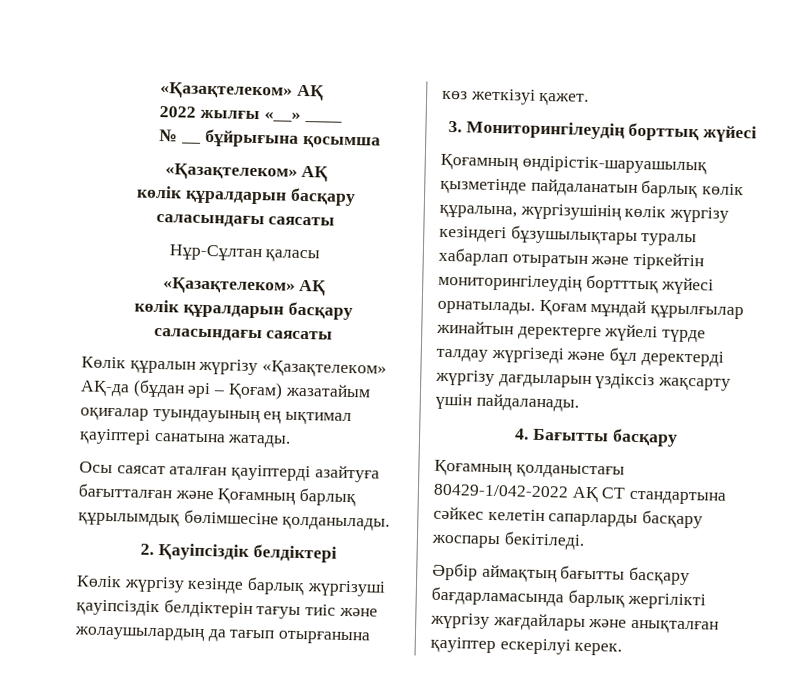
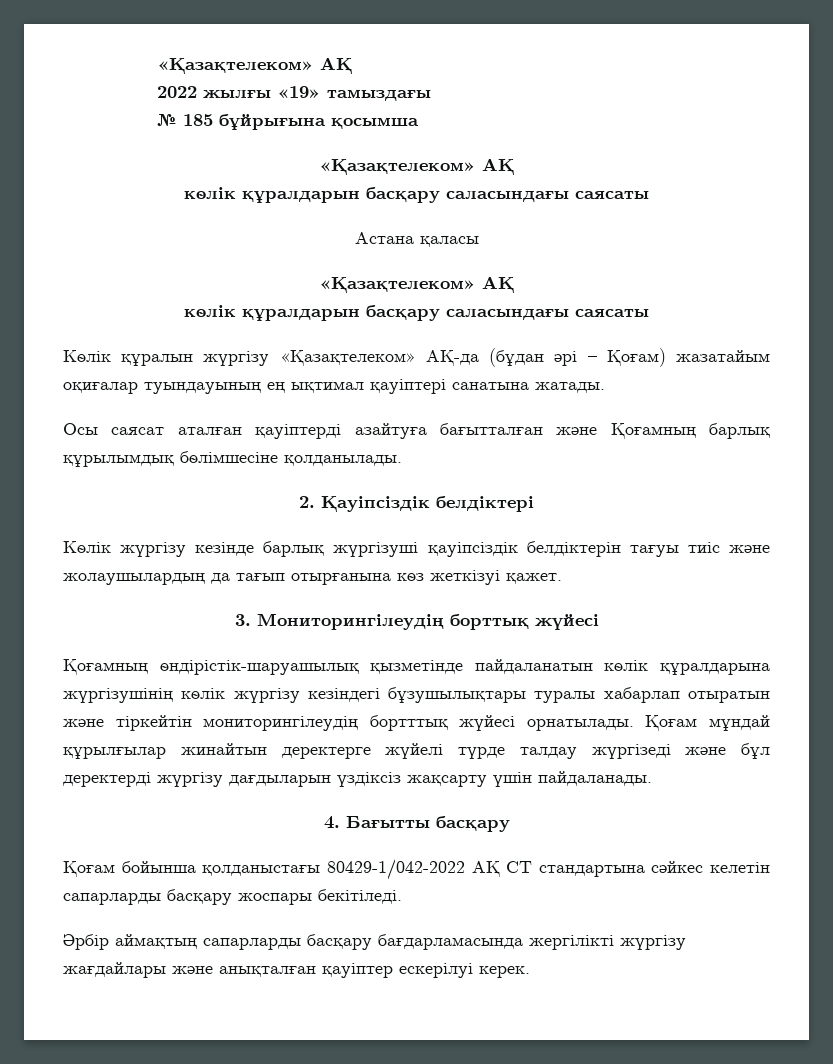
- 2022 жылғы «__» ____
+ 2022 жылғы «19» тамыздағы
- № __ бұйрығына қосымша
+ № 185 бұйрығына қосымша
- Нұр-Сұлтан қаласы
+ Астана қаласы
- Қоғамның өндірістік-шаруашылық қызметінде пайдаланатын барлық көлік құралына, жүргізушінің көлік жүргізу кезіндегі бұзушылықтары туралы хабарлап отыратын және тіркейтін мониторингілеудің бортттық жүйесі орнатылады.
+ Қоғамның өндірістік-шаруашылық қызметінде пайдаланатын көлік құралдарына жүргізушінің көлік жүргізу кезіндегі бұзушылықтары туралы хабарлап отыратын және тіркейтін мониторингілеудің бортттық жүйесі орнатылады.
- Қоғамның қолданыстағы 80429-1/042-2022 АҚ СТ стандартына сәйкес келетін сапарларды басқару жоспары бекітіледі.
+ Қоғам бойынша қолданыстағы 80429-1/042-2022 АҚ СТ стандартына сәйкес келетін сапарларды басқару жоспары бекітіледі.
- Әрбір аймақтың бағытты басқару бағдарламасында барлық жергілікті жүргізу жағдайлары және анықталған қауіптер ескерілуі керек.
+ Әрбір аймақтың сапарларды басқару бағдарламасында жергілікті жүргізу жағдайлары және анықталған қауіптер ескерілуі керек.

